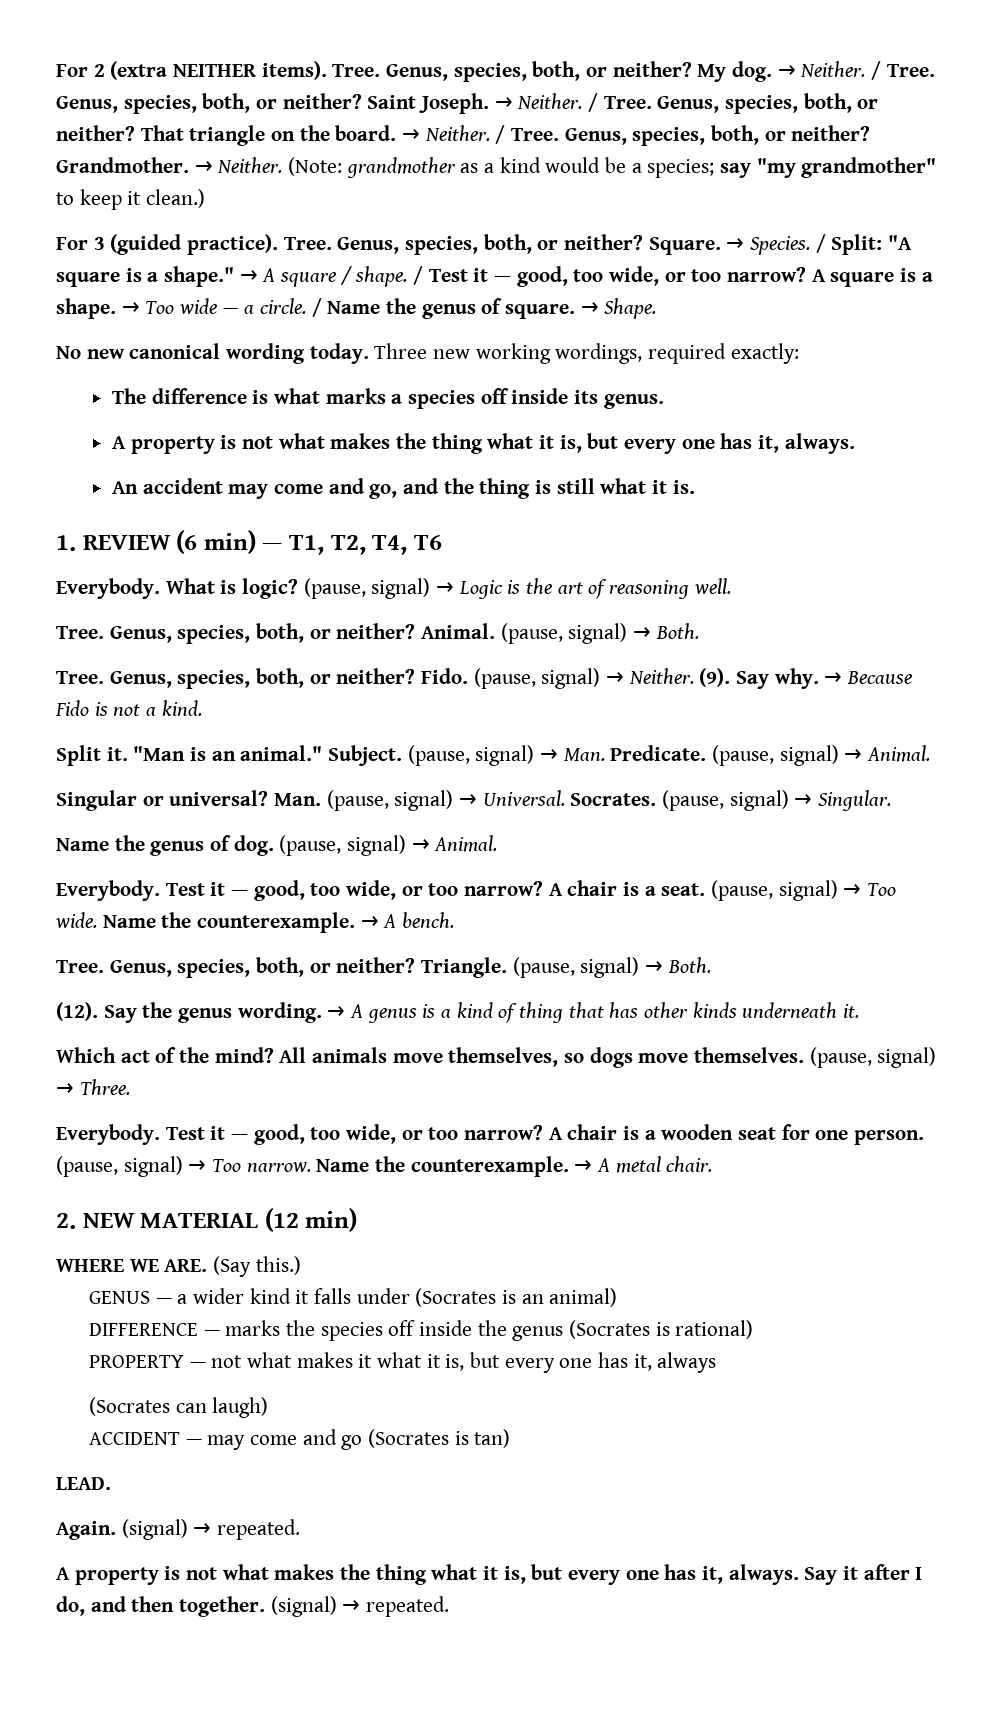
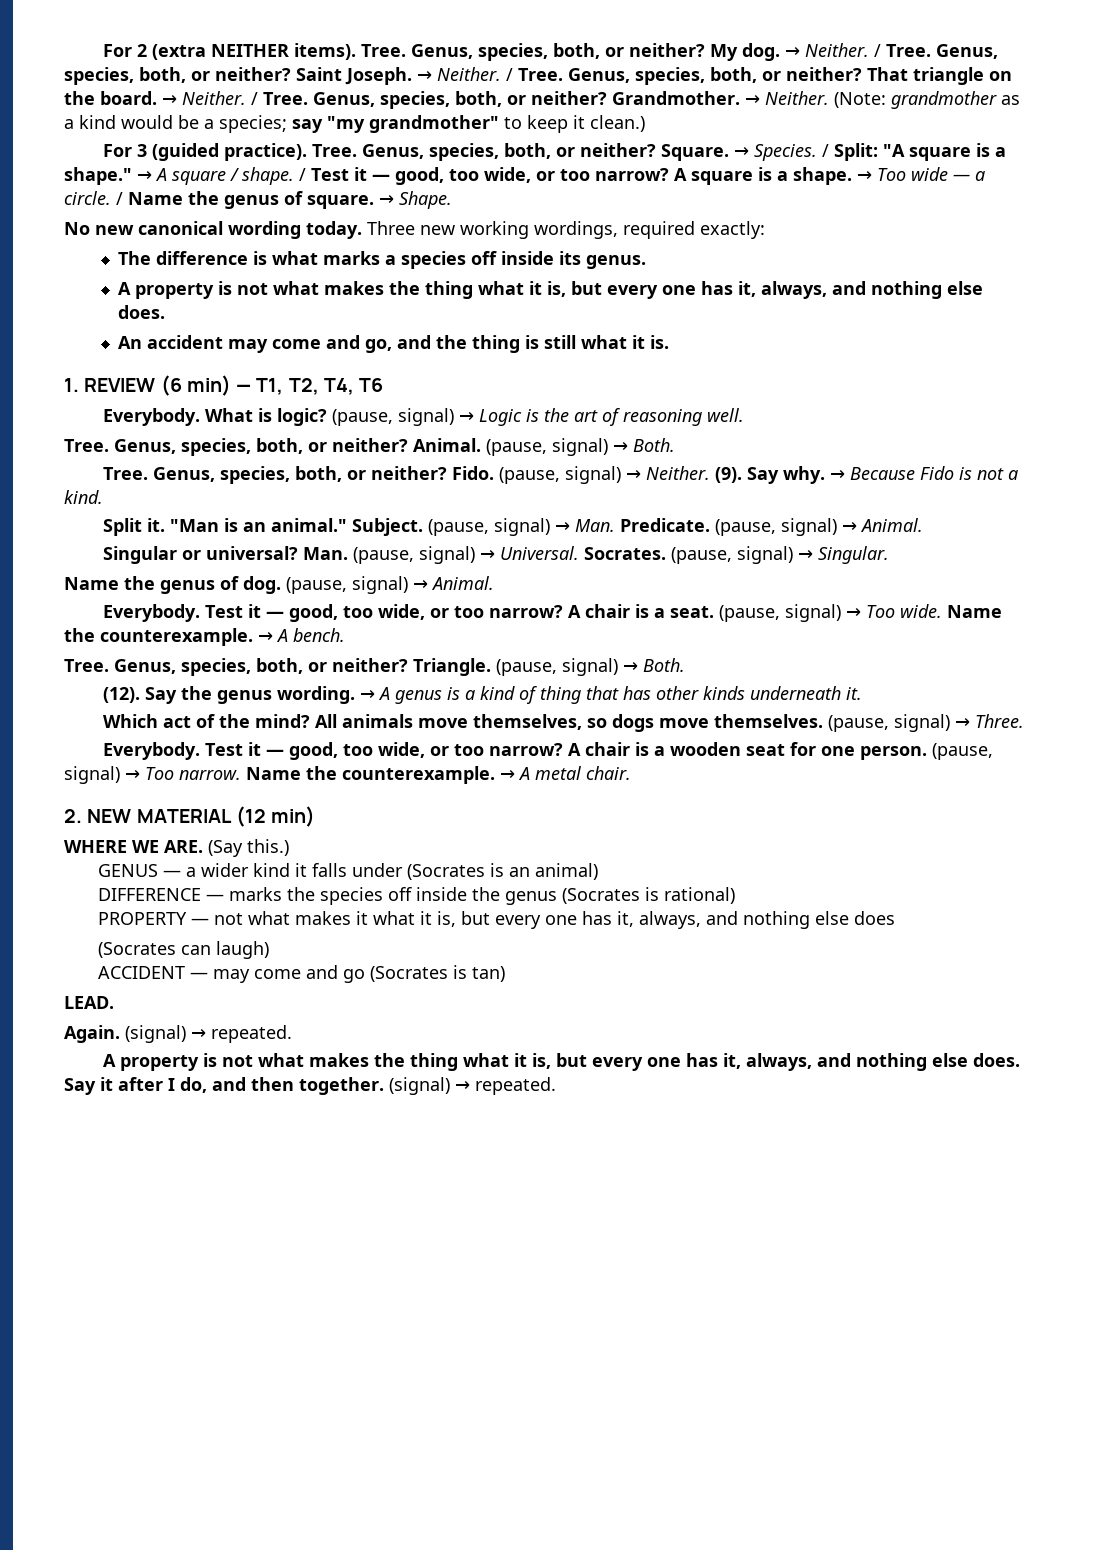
  The difference is what marks a species off inside its genus.
- A property is not what makes the thing what it is, but every one has it, always.
+ A property is not what makes the thing what it is, but every one has it, always, and nothing else does.
- PROPERTY — not what makes it what it is, but every one has it, always
+ PROPERTY — not what makes it what it is, but every one has it, always, and nothing else does
  Again. (signal) → repeated.
- A property is not what makes the thing what it is, but every one has it, always.
+ A property is not what makes the thing what it is, but every one has it, always, and nothing else does.

